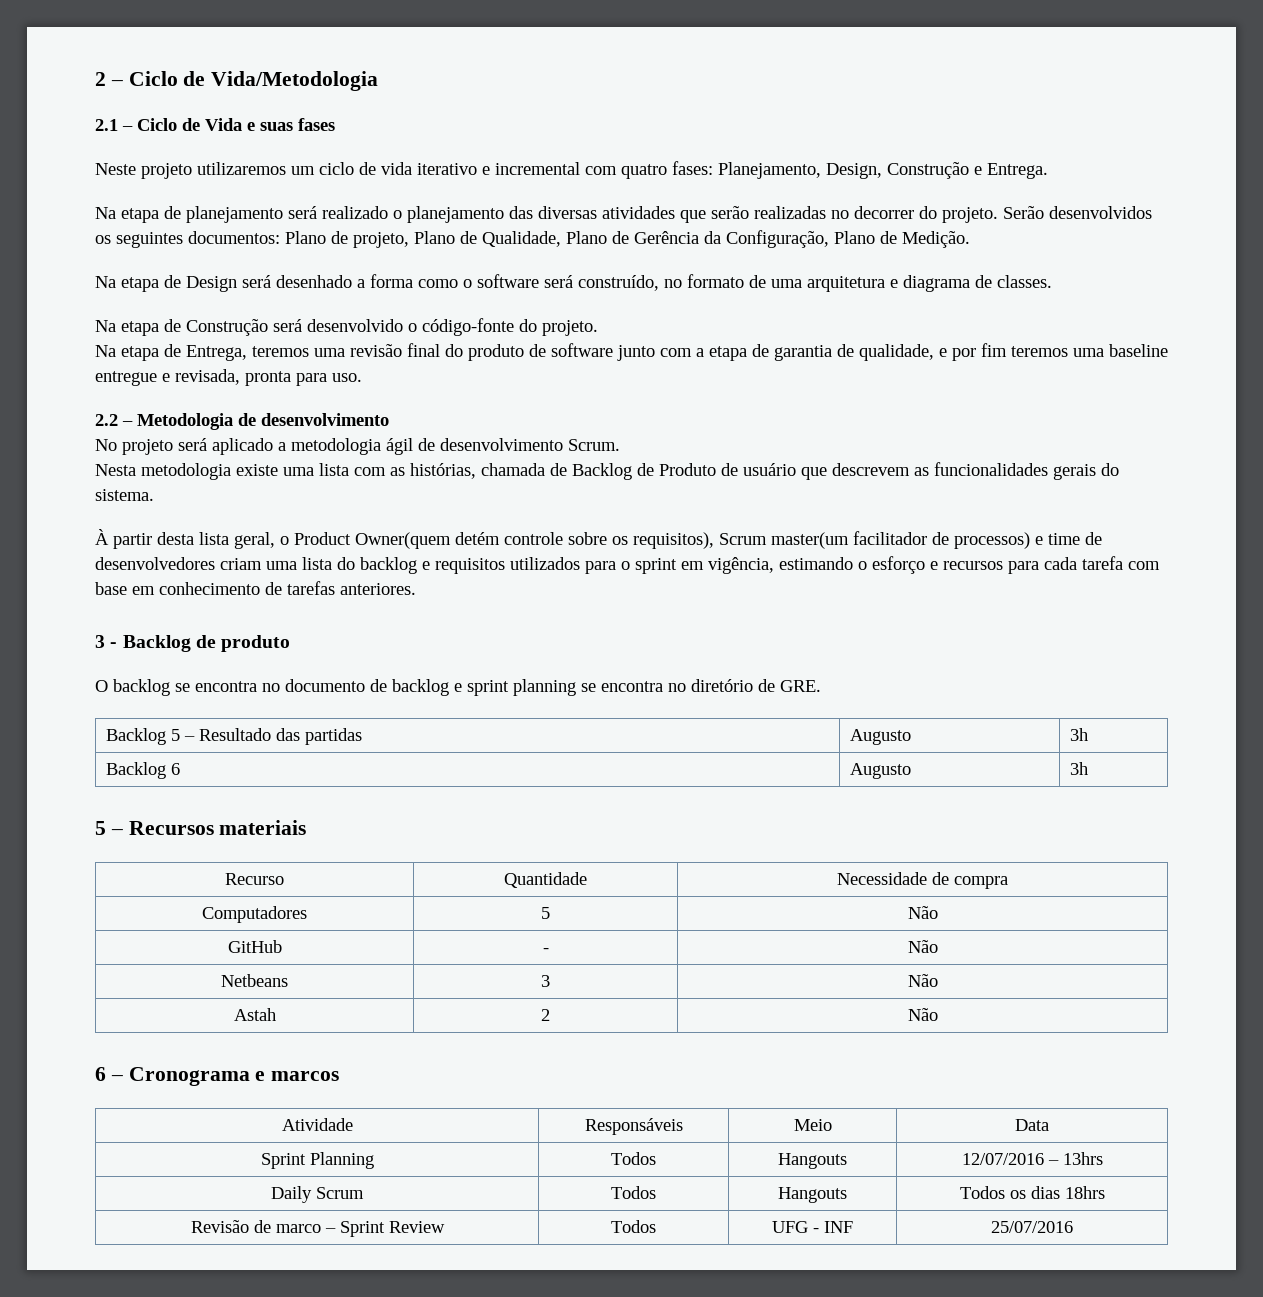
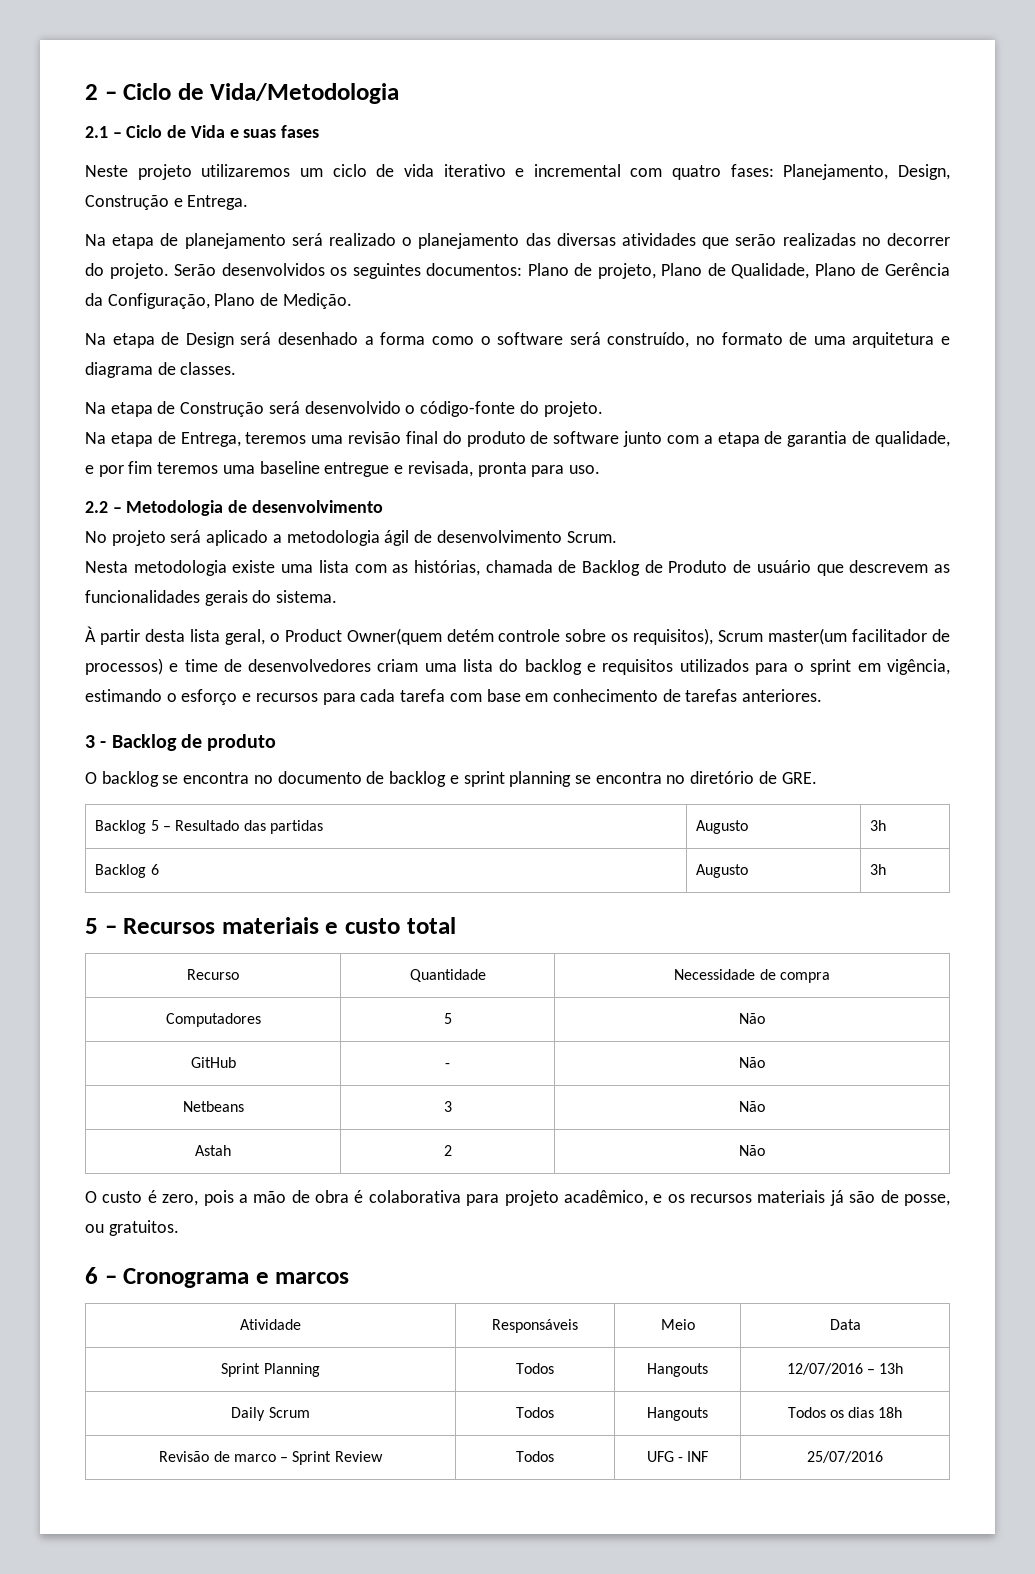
- 5 – Recursos materiais
+ 5 – Recursos materiais e custo total
+ O custo é zero, pois a mão de obra é colaborativa para projeto acadêmico, e os recursos materiais já são de posse, ou gratuitos.
- Sprint Planning | Todos | Hangouts | 12/07/2016 – 13hrs
+ Sprint Planning | Todos | Hangouts | 12/07/2016 – 13h
- Daily Scrum | Todos | Hangouts | Todos os dias 18hrs
+ Daily Scrum | Todos | Hangouts | Todos os dias 18h

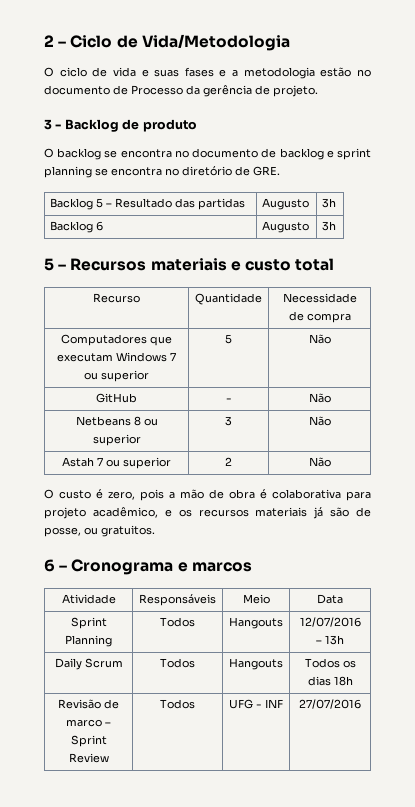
- 2.1 – Ciclo de Vida e suas fases
- Neste projeto utilizaremos um ciclo de vida iterativo e incremental com quatro fases: Planejamento, Design, Construção e Entrega.
- Na etapa de planejamento será realizado o planejamento das diversas atividades que serão realizadas no decorrer do projeto. Serão desenvolvidos os seguintes documentos: Plano de projeto, Plano de Qualidade, Plano de Gerência da Configuração, Plano de Medição.
- Na etapa de Design será desenhado a forma como o software será construído, no formato de uma arquitetura e diagrama de classes.
- Na etapa de Construção será desenvolvido o código-fonte do projeto.
- Na etapa de Entrega, teremos uma revisão final do produto de software junto com a etapa de garantia de qualidade, e por fim teremos uma baseline entregue e revisada, pronta para uso.
- 2.2 – Metodologia de desenvolvimento
- No projeto será aplicado a metodologia ágil de desenvolvimento Scrum.
- Nesta metodologia existe uma lista com as histórias, chamada de Backlog de Produto de usuário que descrevem as funcionalidades gerais do sistema.
- À partir desta lista geral, o Product Owner(quem detém controle sobre os requisitos), Scrum master(um facilitador de processos) e time de desenvolvedores criam uma lista do backlog e requisitos utilizados para o sprint em vigência, estimando o esforço e recursos para cada tarefa com base em conhecimento de tarefas anteriores.
+ O ciclo de vida e suas fases e a metodologia estão no documento de Processo da gerência de projeto.
- Computadores | 5 | Não
+ Computadores que executam Windows 7 ou superior | 5 | Não
- Netbeans | 3 | Não
+ Netbeans 8 ou superior | 3 | Não
- Astah | 2 | Não
+ Astah 7 ou superior | 2 | Não
- Revisão de marco – Sprint Review | Todos | UFG - INF | 25/07/2016
+ Revisão de marco – Sprint Review | Todos | UFG - INF | 27/07/2016

